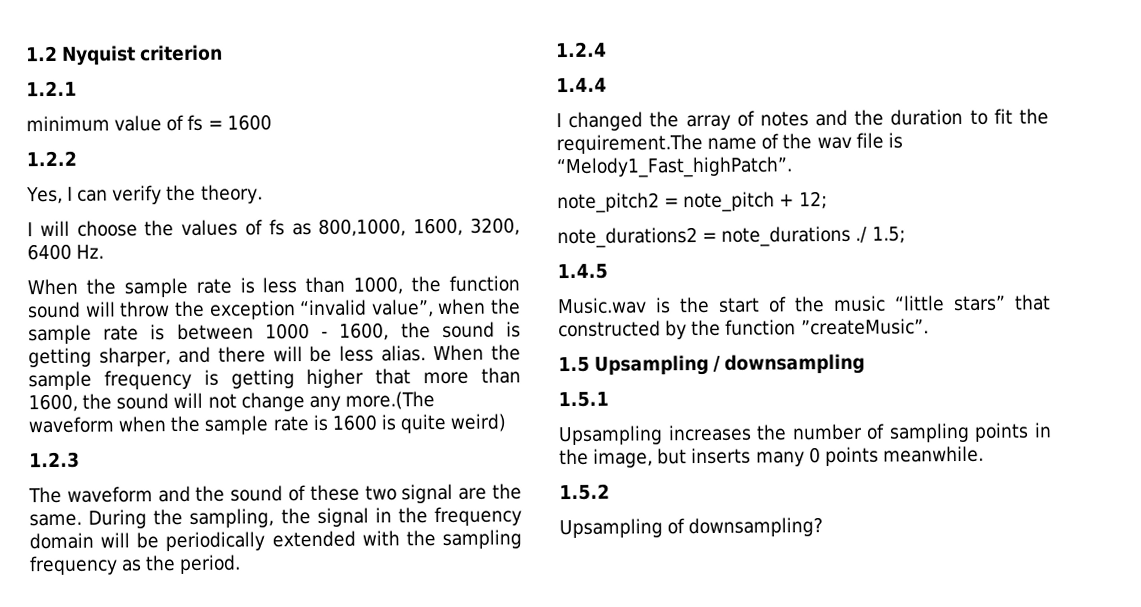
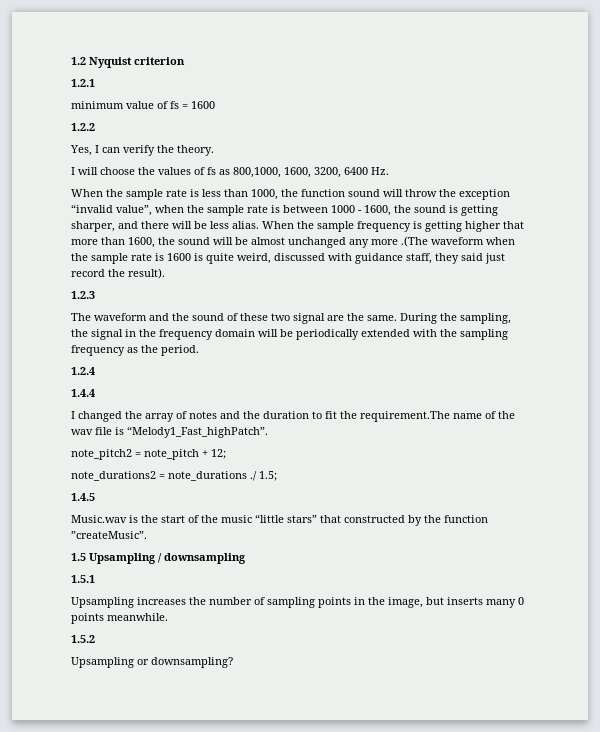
- When the sample frequency is getting higher that more than 1600, the sound will not change any more.(The waveform when the sample rate is 1600 is quite weird)
+ When the sample frequency is getting higher that more than 1600, the sound will be almost unchanged any more .(The waveform when the sample rate is 1600 is quite weird, discussed with guidance staff, they said just record the result).
- Upsampling of downsampling?
+ Upsampling or downsampling?

